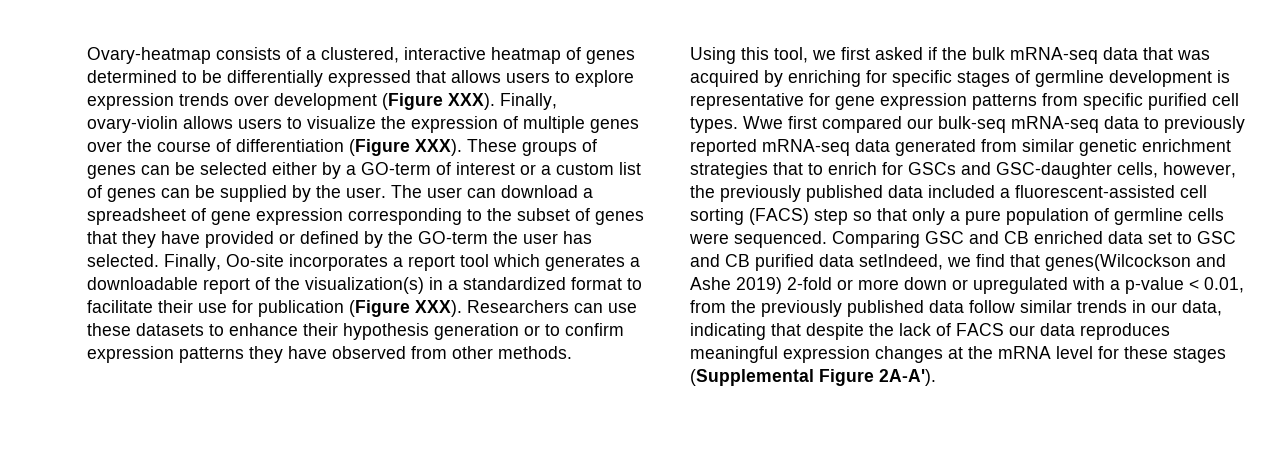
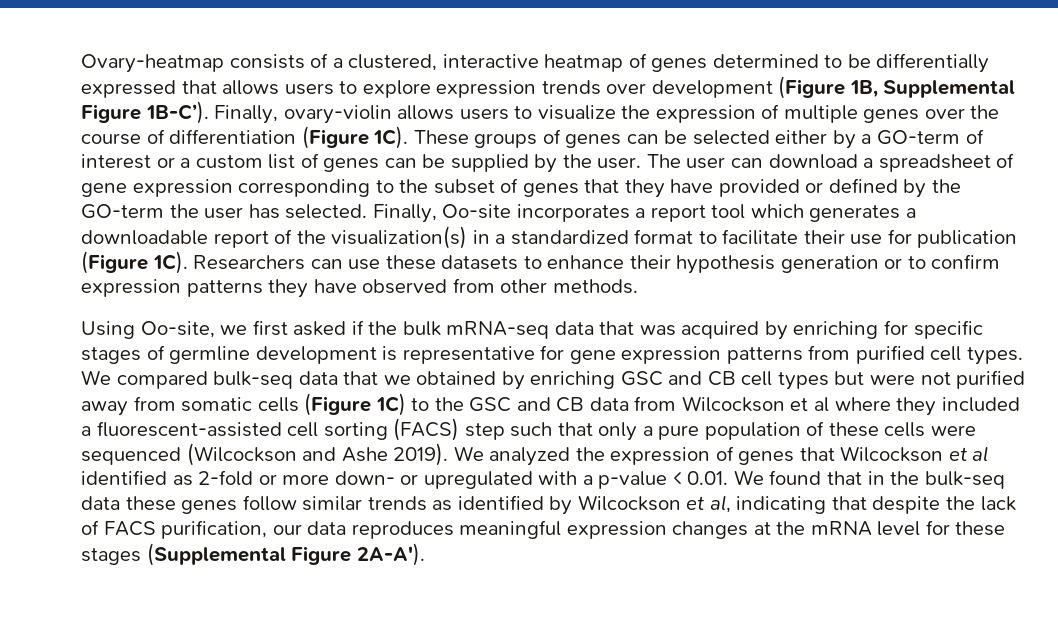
- Ovary-heatmap consists of a clustered, interactive heatmap of genes determined to be differentially expressed that allows users to explore expression trends over development (Figure XXX).
+ Ovary-heatmap consists of a clustered, interactive heatmap of genes determined to be differentially expressed that allows users to explore expression trends over development (Figure 1B, Supplemental Figure 1B-C’).
- Finally, ovary-violin allows users to visualize the expression of multiple genes over the course of differentiation (Figure XXX).
+ Finally, ovary-violin allows users to visualize the expression of multiple genes over the course of differentiation (Figure 1C).
- Finally, Oo-site incorporates a report tool which generates a downloadable report of the visualization(s) in a standardized format to facilitate their use for publication (Figure XXX).
+ Finally, Oo-site incorporates a report tool which generates a downloadable report of the visualization(s) in a standardized format to facilitate their use for publication (Figure 1C).
- Using this tool, we first asked if the bulk mRNA-seq data that was acquired by enriching for specific stages of germline development is representative for gene expression patterns from specific purified cell types.
+ Using Oo-site, we first asked if the bulk mRNA-seq data that was acquired by enriching for specific stages of germline development is representative for gene expression patterns from purified cell types.
- Wwe first compared our bulk-seq mRNA-seq data to previously reported mRNA-seq data generated from similar genetic enrichment strategies that to enrich for GSCs and GSC-daughter cells, however, the previously published data included a fluorescent-assisted cell sorting (FACS) step so that only a pure population of germline cells were sequenced. Comparing GSC and CB enriched data set to GSC and CB purified data setIndeed, we find that genes(Wilcockson and Ashe 2019) 2-fold or more down or upregulated with a p-value < 0.01, from the previously published data follow similar trends in our data, indicating that despite the lack of FACS our data reproduces meaningful expression changes at the mRNA level for these stages (Supplemental Figure 2A-A').
+ We compared bulk-seq data that we obtained by enriching GSC and CB cell types but were not purified away from somatic cells (Figure 1C) to the GSC and CB data from Wilcockson et al where they included a fluorescent-assisted cell sorting (FACS) step such that only a pure population of these cells were sequenced (Wilcockson and Ashe 2019). We analyzed the expression of genes that Wilcockson et al identified as 2-fold or more down- or upregulated with a p-value < 0.01. We found that in the bulk-seq data these genes follow similar trends as identified by Wilcockson et al, indicating that despite the lack of FACS purification, our data reproduces meaningful expression changes at the mRNA level for these stages (Supplemental Figure 2A-A').

